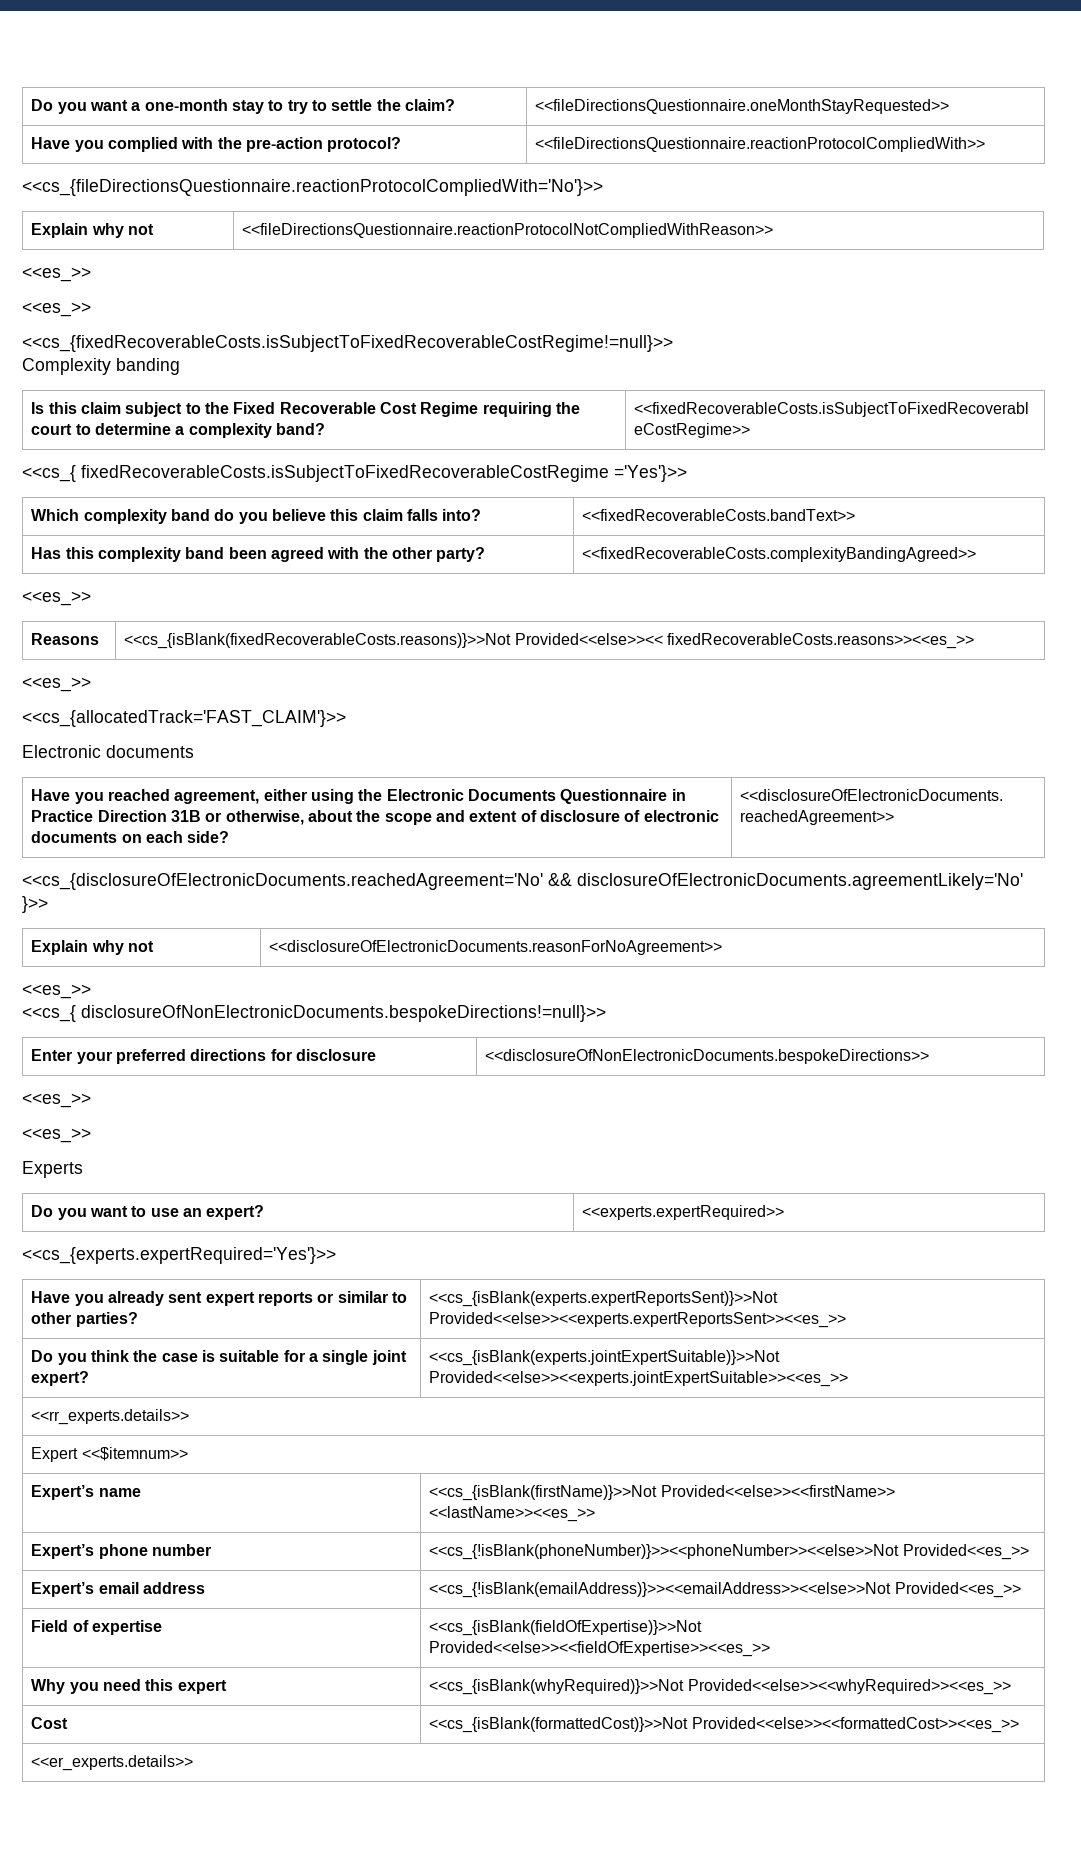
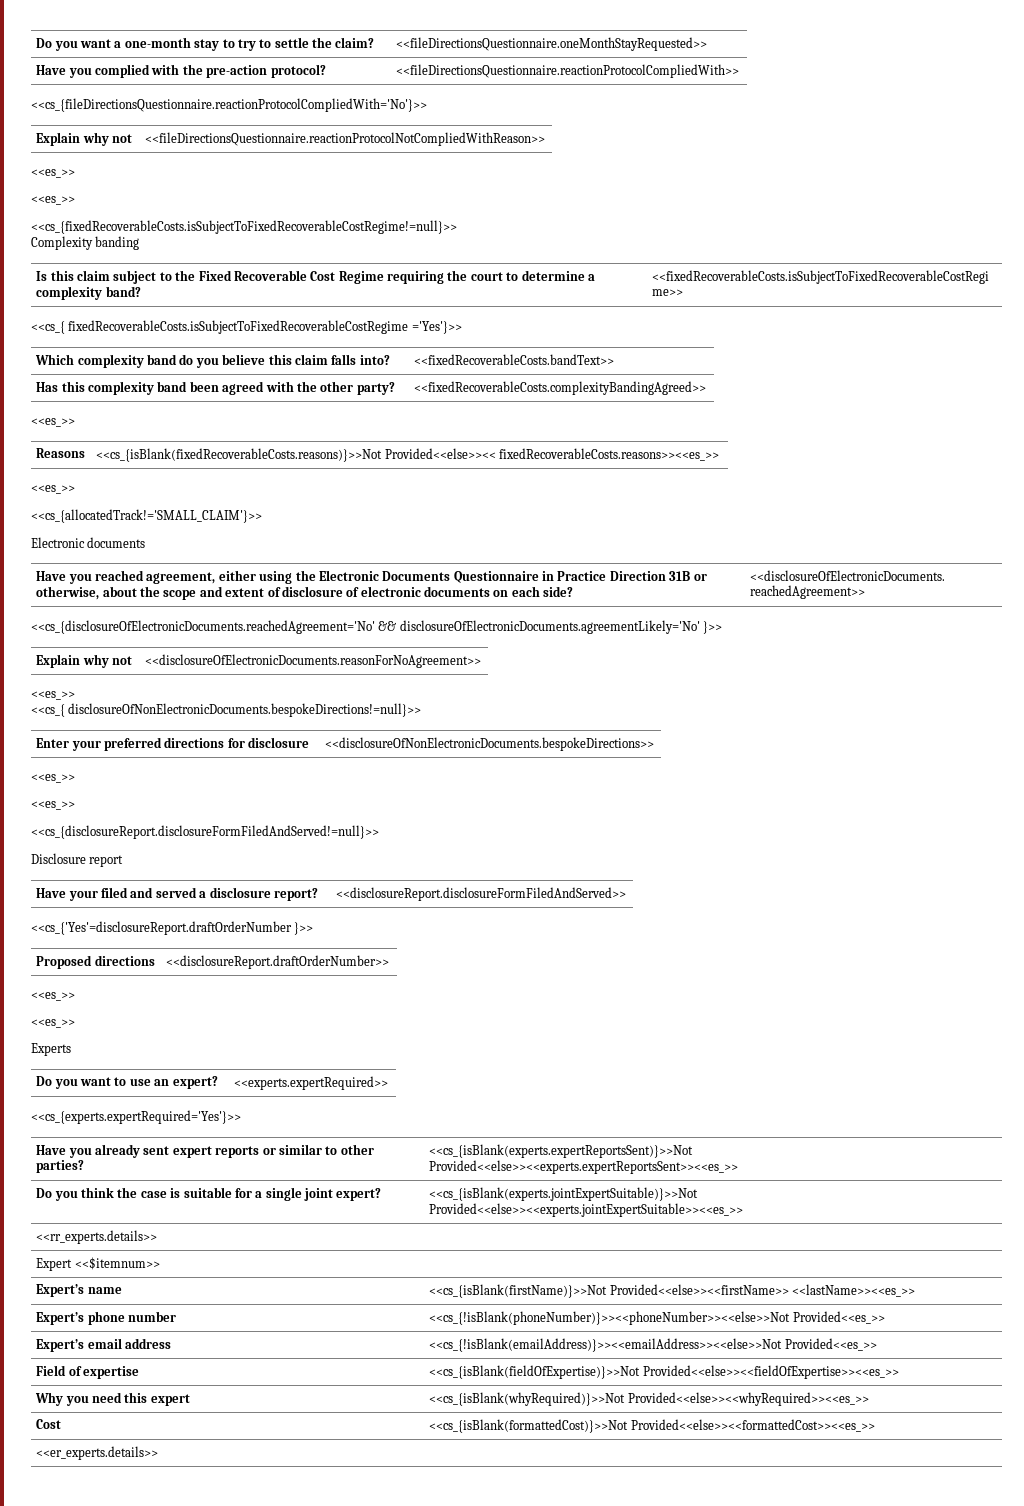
- <<cs_{allocatedTrack='FAST_CLAIM'}>>
+ <<cs_{allocatedTrack!='SMALL_CLAIM'}>>
+ <<cs_{disclosureReport.disclosureFormFiledAndServed!=null}>>
+ Disclosure report
+ Have your filed and served a disclosure report? | <<disclosureReport.disclosureFormFiledAndServed>>
+ <<cs_{'Yes'=disclosureReport.draftOrderNumber }>>
+ Proposed directions | <<disclosureReport.draftOrderNumber>>
+ <<es_>>
+ <<es_>>

